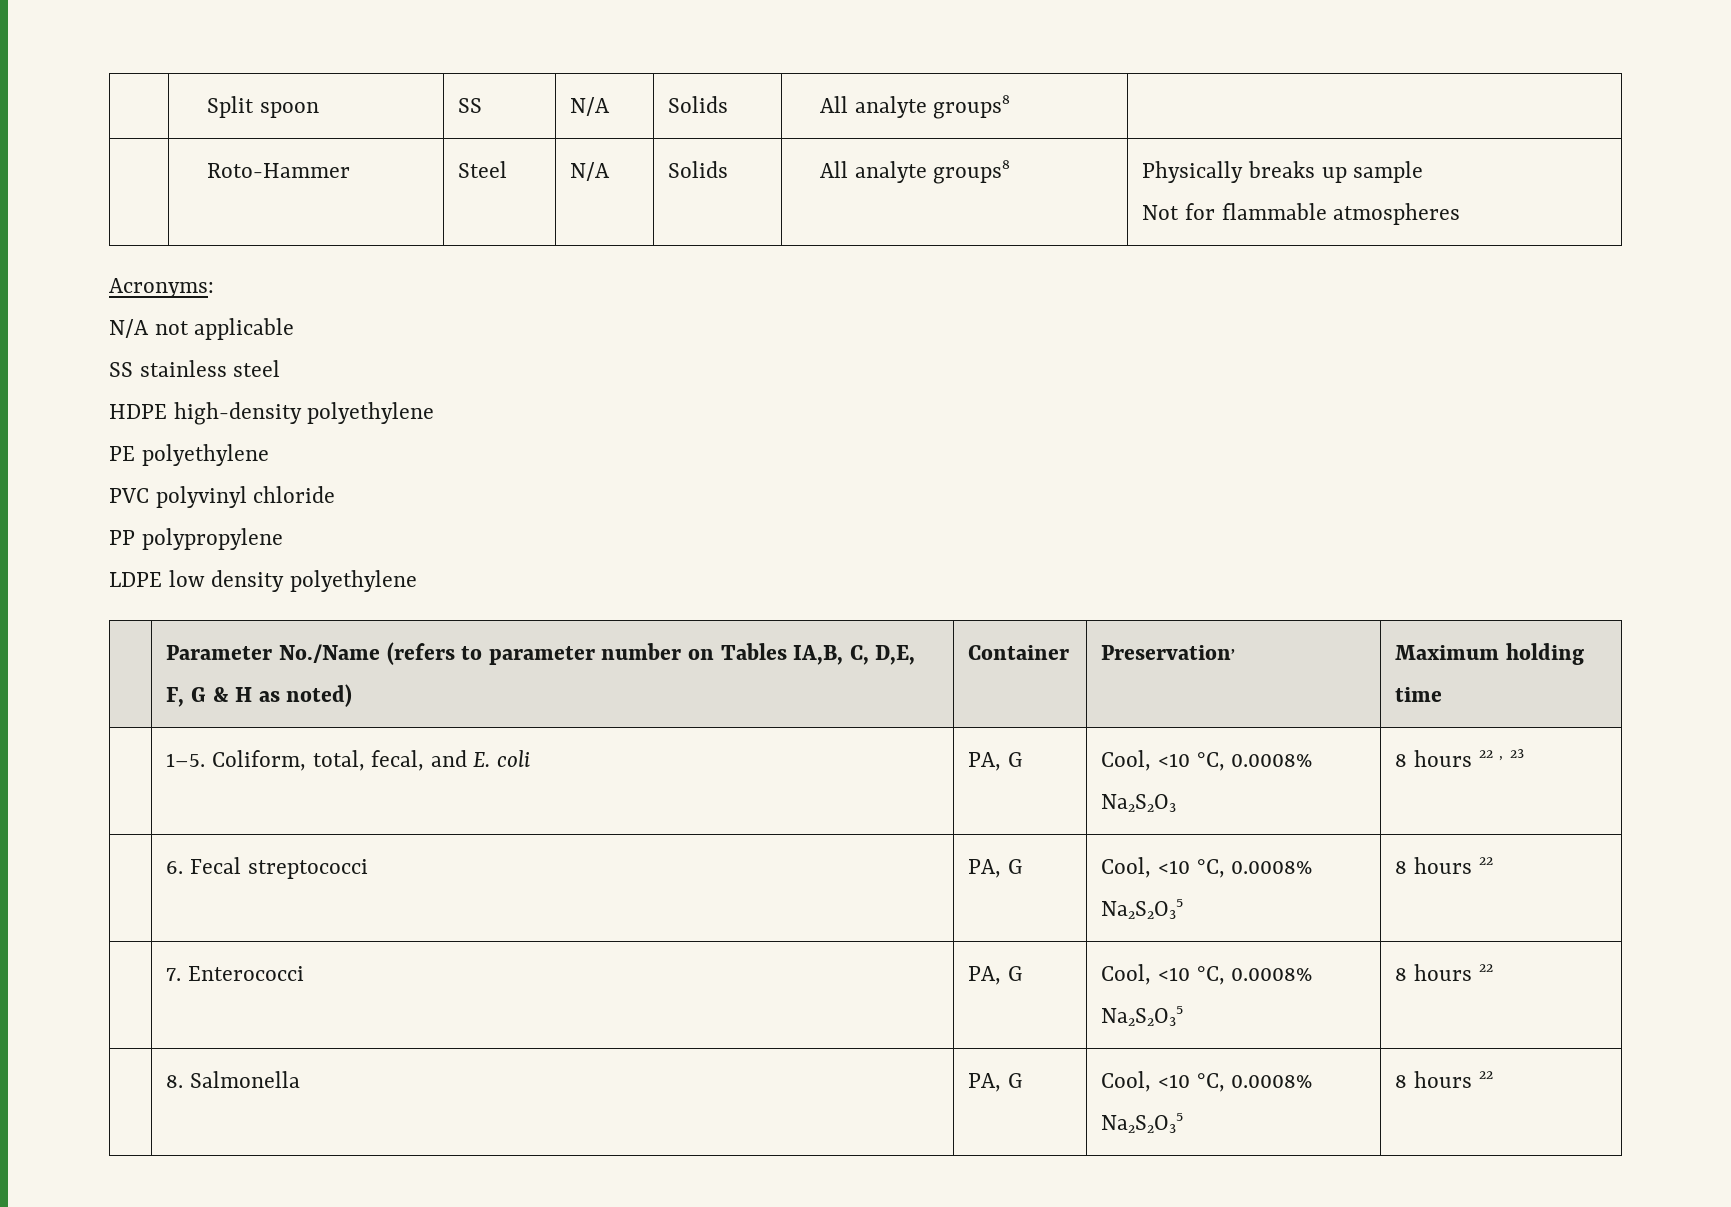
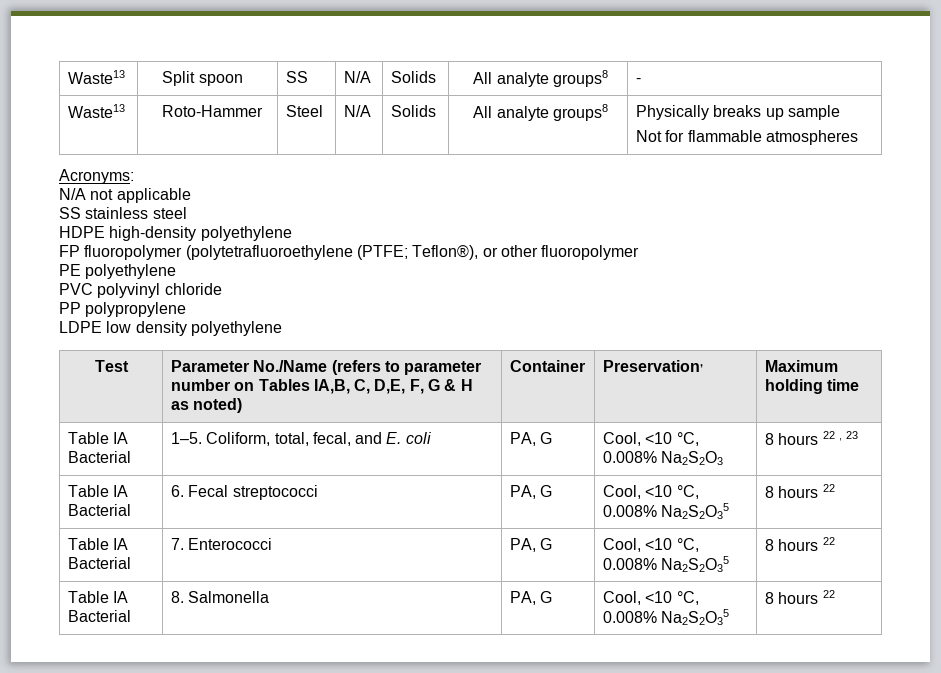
- | Split spoon | SS | N/A | Solids | All analyte groups8 |
- | Roto-Hammer | Steel | N/A | Solids | All analyte groups8 | Physically breaks up sample
+ Waste13 | Split spoon | SS | N/A | Solids | All analyte groups8 | -
+ Waste13 | Roto-Hammer | Steel | N/A | Solids | All analyte groups8 | Physically breaks up sample
+ FP fluoropolymer (polytetrafluoroethylene (PTFE; Teflon®), or other fluoropolymer
- | Parameter No./Name (refers to parameter number on Tables IA,B, C, D,E, F, G & H as noted) | Container | Preservation, | Maximum holding time
+ Test | Parameter No./Name (refers to parameter number on Tables IA,B, C, D,E, F, G & H as noted) | Container | Preservation, | Maximum holding time
- | 1–5. Coliform, total, fecal, and E. coli | PA, G | Cool, <10 °C, 0.0008% Na2S2O3 | 8 hours 22 , 23
+ Table IA Bacterial | 1–5. Coliform, total, fecal, and E. coli | PA, G | Cool, <10 °C, 0.008% Na2S2O3 | 8 hours 22 , 23
- | 6. Fecal streptococci | PA, G | Cool, <10 °C, 0.0008% Na2S2O35 | 8 hours 22
- | 7. Enterococci | PA, G | Cool, <10 °C, 0.0008% Na2S2O35 | 8 hours 22
- | 8. Salmonella | PA, G | Cool, <10 °C, 0.0008% Na2S2O35 | 8 hours 22
+ Table IA Bacterial | 6. Fecal streptococci | PA, G | Cool, <10 °C, 0.008% Na2S2O35 | 8 hours 22
+ Table IA Bacterial | 7. Enterococci | PA, G | Cool, <10 °C, 0.008% Na2S2O35 | 8 hours 22
+ Table IA Bacterial | 8. Salmonella | PA, G | Cool, <10 °C, 0.008% Na2S2O35 | 8 hours 22

